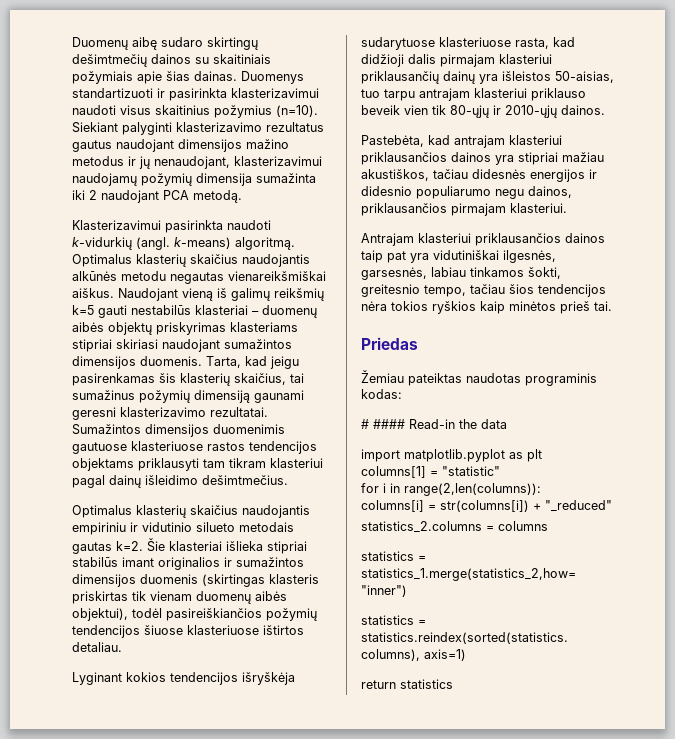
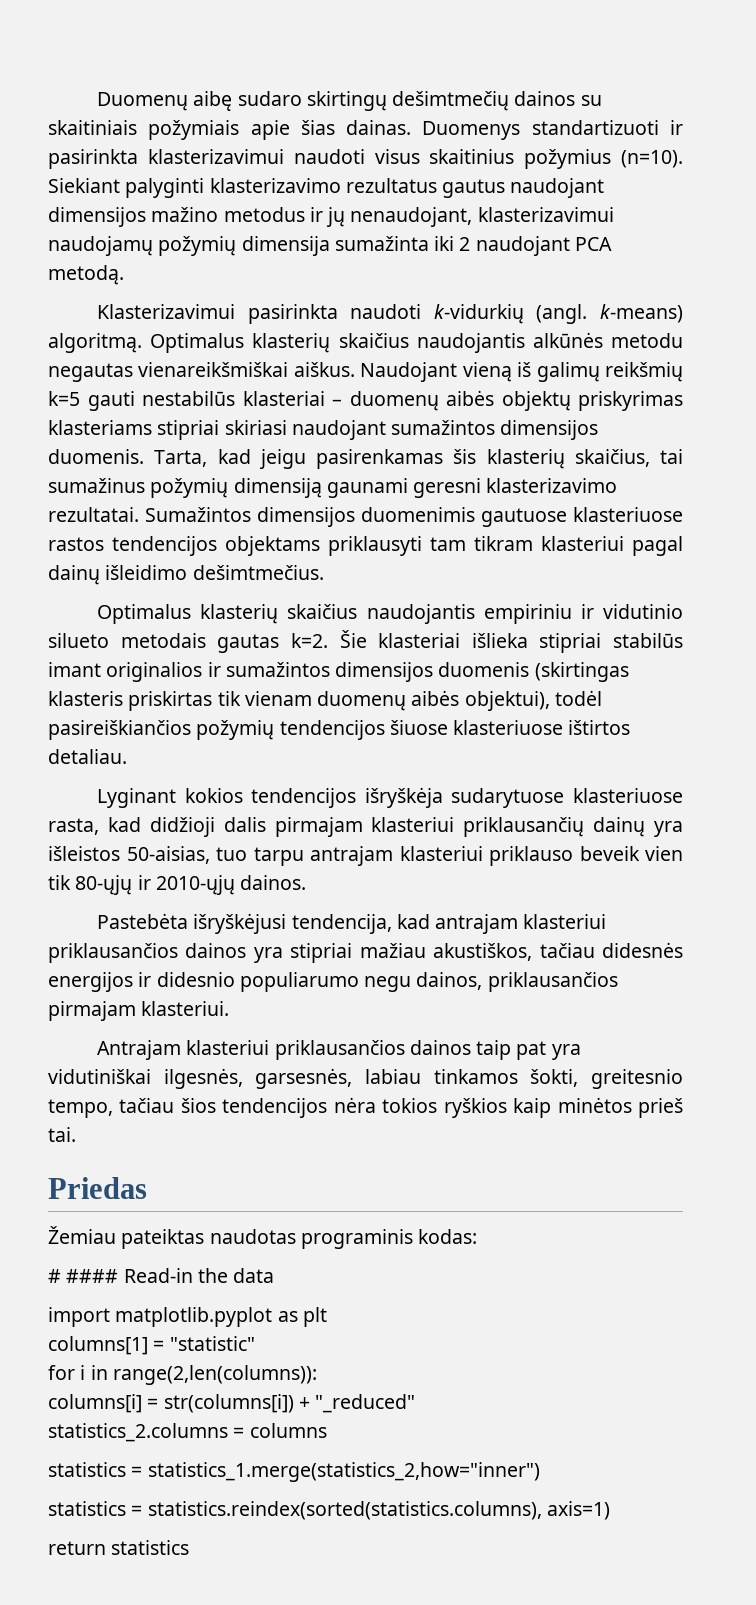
- Pastebėta, kad antrajam klasteriui priklausančios dainos yra stipriai mažiau akustiškos, tačiau didesnės energijos ir didesnio populiarumo negu dainos, priklausančios pirmajam klasteriui.
+ Pastebėta išryškėjusi tendencija, kad antrajam klasteriui priklausančios dainos yra stipriai mažiau akustiškos, tačiau didesnės energijos ir didesnio populiarumo negu dainos, priklausančios pirmajam klasteriui.

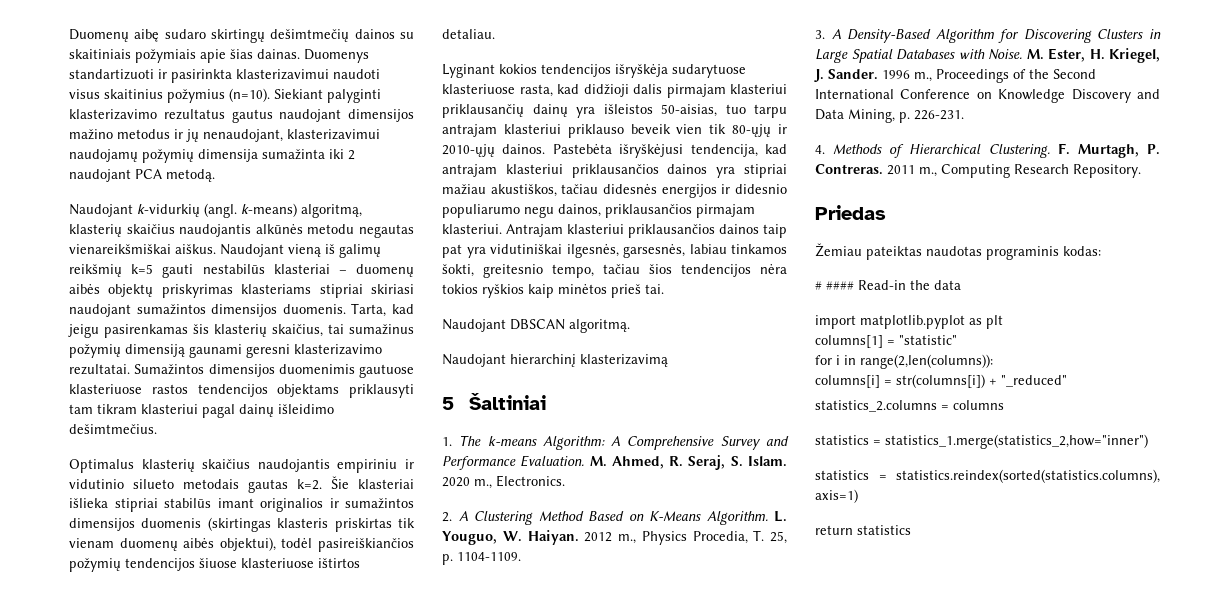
- Klasterizavimui pasirinkta naudoti k-vidurkių (angl. k-means) algoritmą. Optimalus klasterių skaičius naudojantis alkūnės metodu negautas vienareikšmiškai aiškus.
+ Naudojant k-vidurkių (angl. k-means) algoritmą, klasterių skaičius naudojantis alkūnės metodu negautas vienareikšmiškai aiškus.
- Lyginant kokios tendencijos išryškėja sudarytuose klasteriuose rasta, kad didžioji dalis pirmajam klasteriui priklausančių dainų yra išleistos 50-aisias, tuo tarpu antrajam klasteriui priklauso beveik vien tik 80-ųjų ir 2010-ųjų dainos.
- Pastebėta išryškėjusi tendencija, kad antrajam klasteriui priklausančios dainos yra stipriai mažiau akustiškos, tačiau didesnės energijos ir didesnio populiarumo negu dainos, priklausančios pirmajam klasteriui.
- Antrajam klasteriui priklausančios dainos taip pat yra vidutiniškai ilgesnės, garsesnės, labiau tinkamos šokti, greitesnio tempo, tačiau šios tendencijos nėra tokios ryškios kaip minėtos prieš tai.
+ Lyginant kokios tendencijos išryškėja sudarytuose klasteriuose rasta, kad didžioji dalis pirmajam klasteriui priklausančių dainų yra išleistos 50-aisias, tuo tarpu antrajam klasteriui priklauso beveik vien tik 80-ųjų ir 2010-ųjų dainos. Pastebėta išryškėjusi tendencija, kad antrajam klasteriui priklausančios dainos yra stipriai mažiau akustiškos, tačiau didesnės energijos ir didesnio populiarumo negu dainos, priklausančios pirmajam klasteriui. Antrajam klasteriui priklausančios dainos taip pat yra vidutiniškai ilgesnės, garsesnės, labiau tinkamos šokti, greitesnio tempo, tačiau šios tendencijos nėra tokios ryškios kaip minėtos prieš tai.
+ Naudojant DBSCAN algoritmą.
+ Naudojant hierarchinį klasterizavimą
+ 5 Šaltiniai
+ 1. The k-means Algorithm: A Comprehensive Survey and Performance Evaluation. M. Ahmed, R. Seraj, S. Islam. 2020 m., Electronics.
+ 2. A Clustering Method Based on K-Means Algorithm. L. Youguo, W. Haiyan. 2012 m., Physics Procedia, T. 25, p. 1104-1109.
+ 3. A Density-Based Algorithm for Discovering Clusters in Large Spatial Databases with Noise. M. Ester, H. Kriegel, J. Sander. 1996 m., Proceedings of the Second International Conference on Knowledge Discovery and Data Mining, p. 226-231.
+ 4. Methods of Hierarchical Clustering. F. Murtagh, P. Contreras. 2011 m., Computing Research Repository.

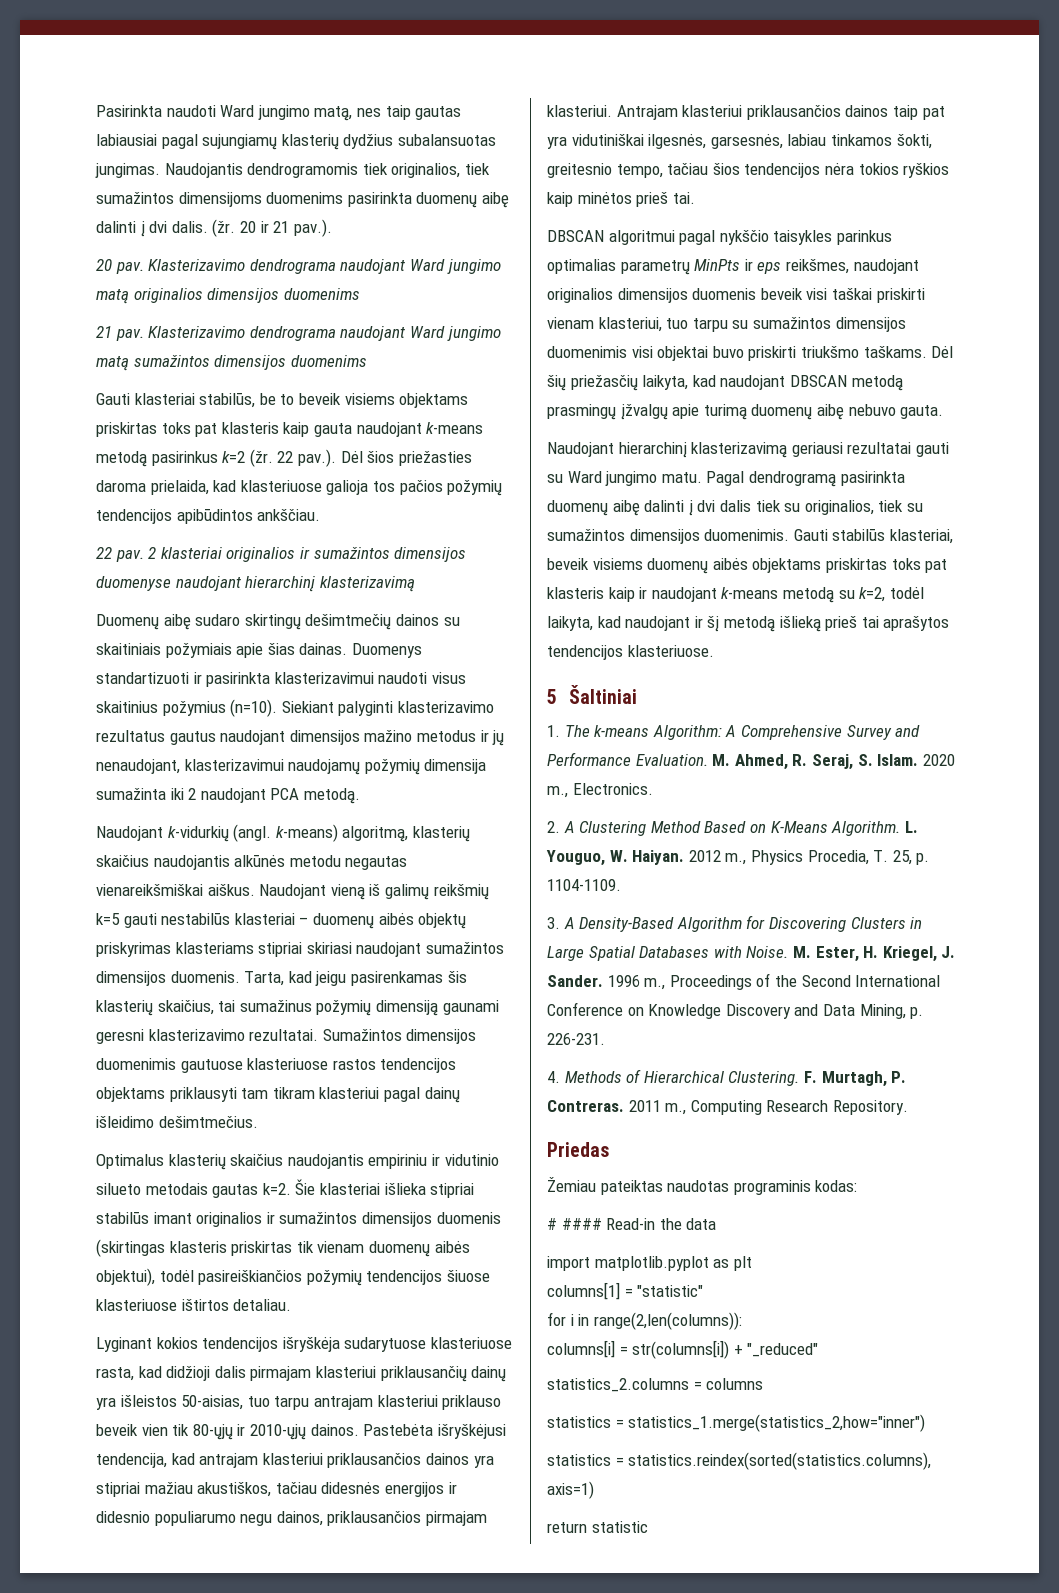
+ Pasirinkta naudoti Ward jungimo matą, nes taip gautas labiausiai pagal sujungiamų klasterių dydžius subalansuotas jungimas. Naudojantis dendrogramomis tiek originalios, tiek sumažintos dimensijoms duomenims pasirinkta duomenų aibę dalinti į dvi dalis. (žr. 20 ir 21 pav.).
+ 20 pav. Klasterizavimo dendrograma naudojant Ward jungimo matą originalios dimensijos duomenims
+ 21 pav. Klasterizavimo dendrograma naudojant Ward jungimo matą sumažintos dimensijos duomenims
+ Gauti klasteriai stabilūs, be to beveik visiems objektams priskirtas toks pat klasteris kaip gauta naudojant k-means metodą pasirinkus k=2 (žr. 22 pav.). Dėl šios priežasties daroma prielaida, kad klasteriuose galioja tos pačios požymių tendencijos apibūdintos ankščiau.
+ 22 pav. 2 klasteriai originalios ir sumažintos dimensijos duomenyse naudojant hierarchinį klasterizavimą
- Naudojant DBSCAN algoritmą.
- Naudojant hierarchinį klasterizavimą
+ DBSCAN algoritmui pagal nykščio taisykles parinkus optimalias parametrų MinPts ir eps reikšmes, naudojant originalios dimensijos duomenis beveik visi taškai priskirti vienam klasteriui, tuo tarpu su sumažintos dimensijos duomenimis visi objektai buvo priskirti triukšmo taškams. Dėl šių priežasčių laikyta, kad naudojant DBSCAN metodą prasmingų įžvalgų apie turimą duomenų aibę nebuvo gauta.
+ Naudojant hierarchinį klasterizavimą geriausi rezultatai gauti su Ward jungimo matu. Pagal dendrogramą pasirinkta duomenų aibę dalinti į dvi dalis tiek su originalios, tiek su sumažintos dimensijos duomenimis. Gauti stabilūs klasteriai, beveik visiems duomenų aibės objektams priskirtas toks pat klasteris kaip ir naudojant k-means metodą su k=2, todėl laikyta, kad naudojant ir šį metodą išlieką prieš tai aprašytos tendencijos klasteriuose.
- return statistics
+ return statistic

